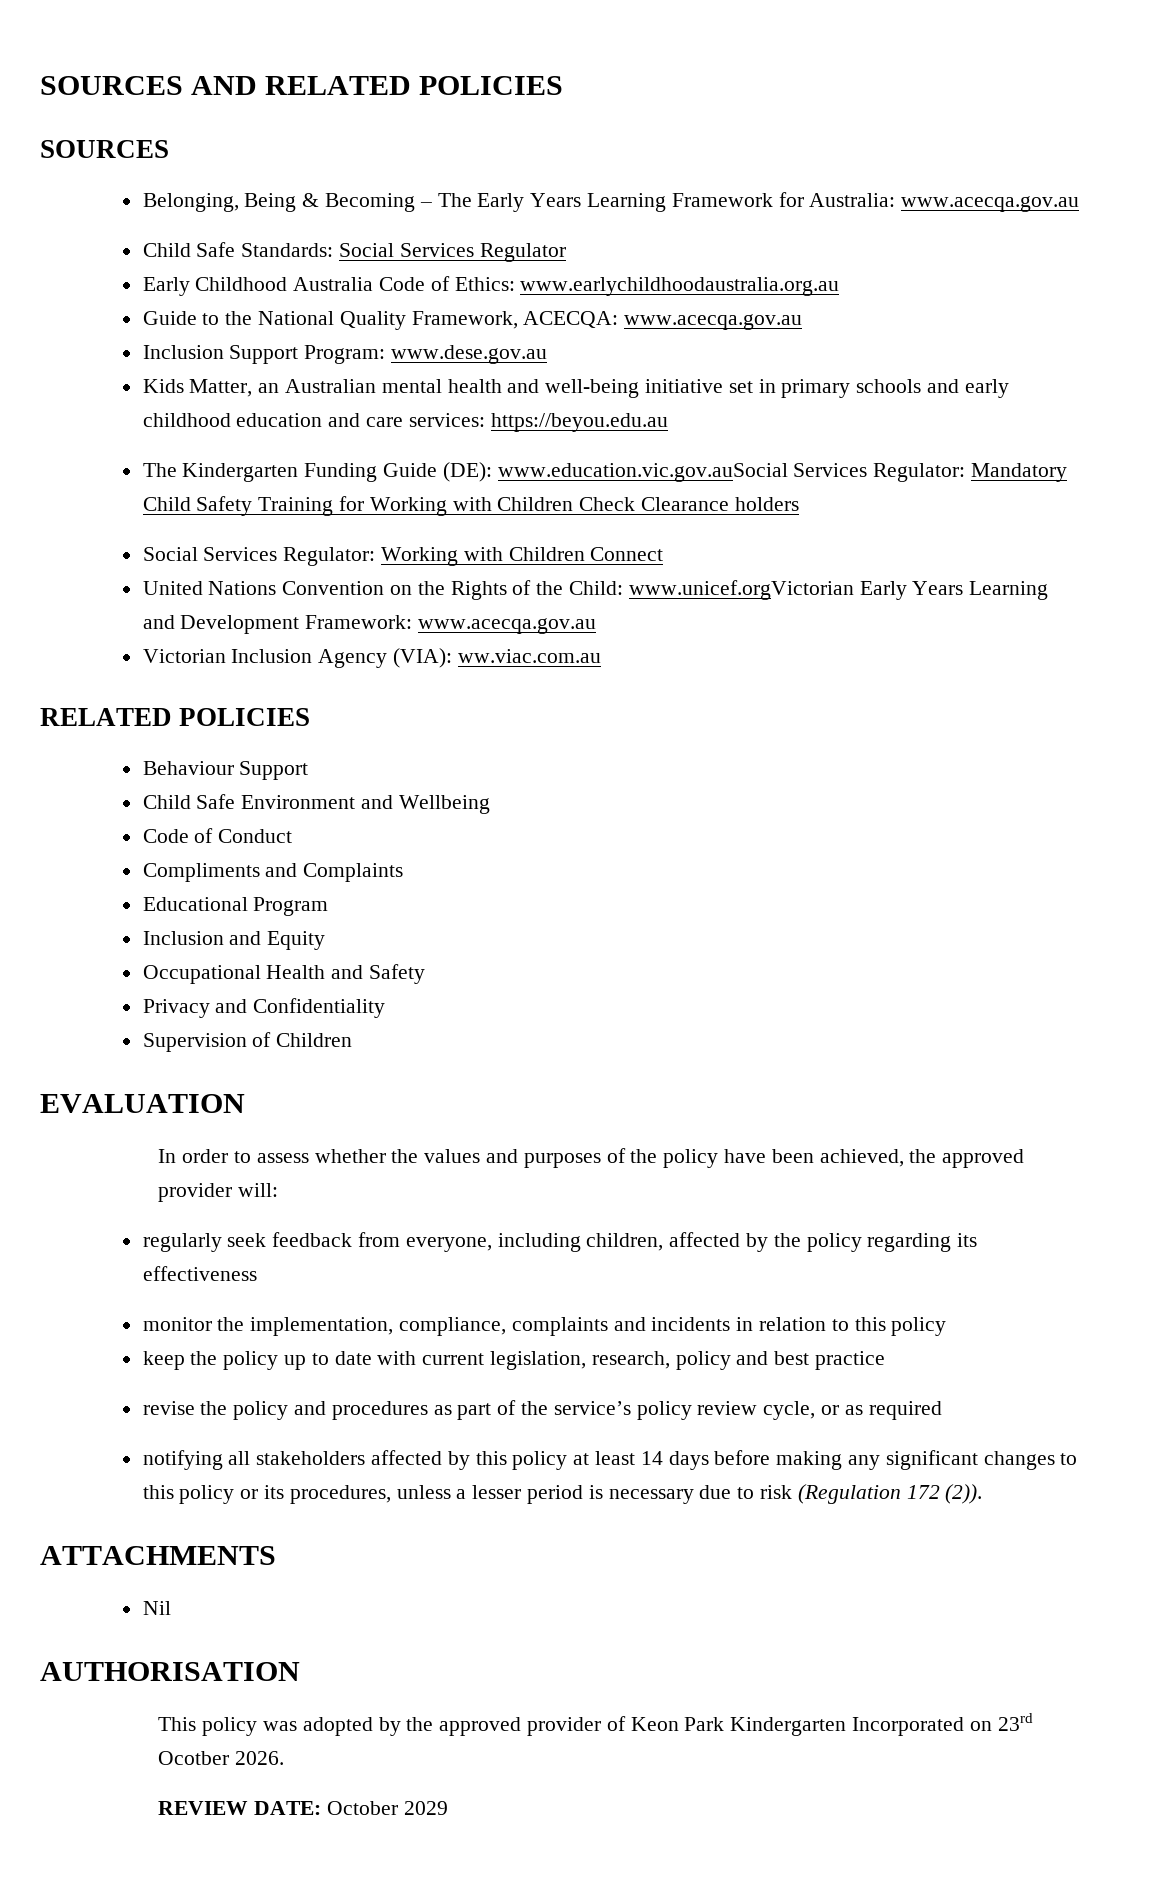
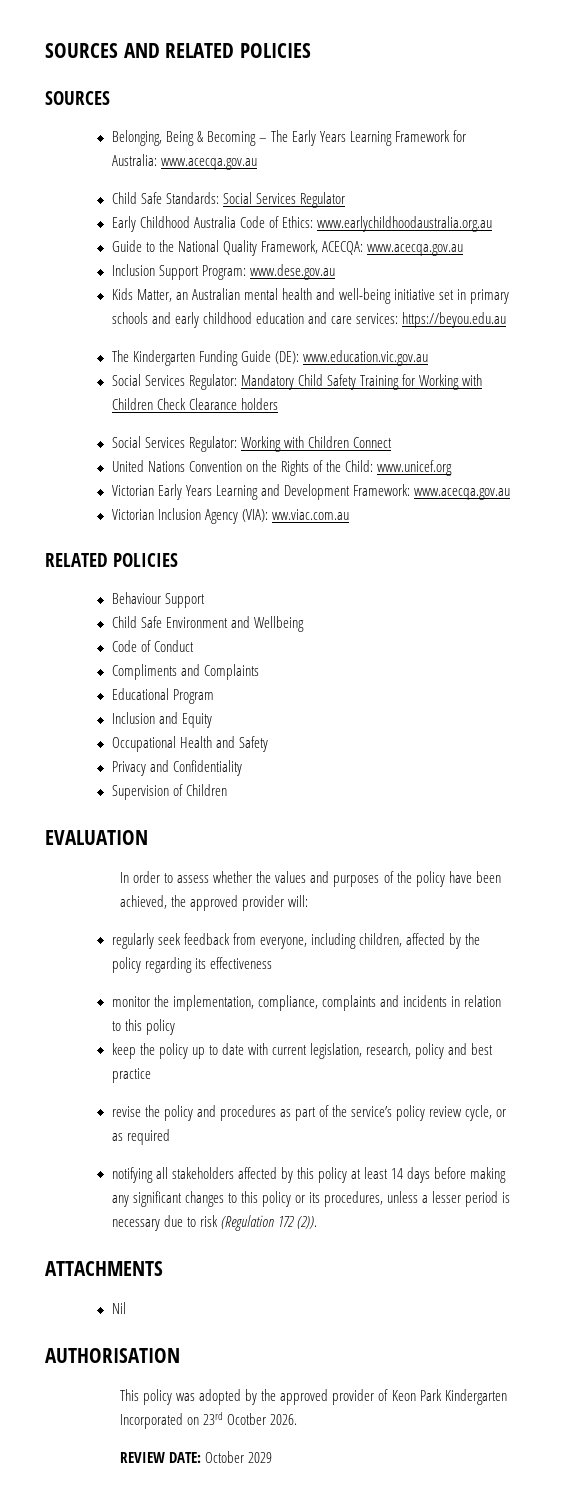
- The Kindergarten Funding Guide (DE): www.education.vic.gov.auSocial Services Regulator: Mandatory Child Safety Training for Working with Children Check Clearance holders
+ The Kindergarten Funding Guide (DE): www.education.vic.gov.au
+ Social Services Regulator: Mandatory Child Safety Training for Working with Children Check Clearance holders
- United Nations Convention on the Rights of the Child: www.unicef.orgVictorian Early Years Learning and Development Framework: www.acecqa.gov.au
+ United Nations Convention on the Rights of the Child: www.unicef.org
+ Victorian Early Years Learning and Development Framework: www.acecqa.gov.au

